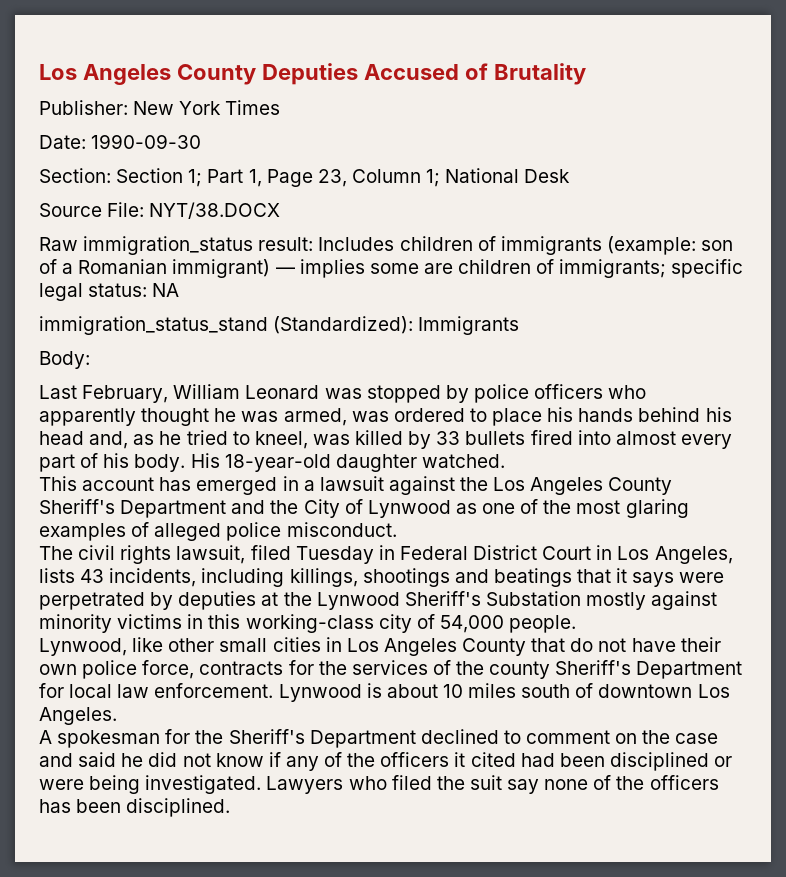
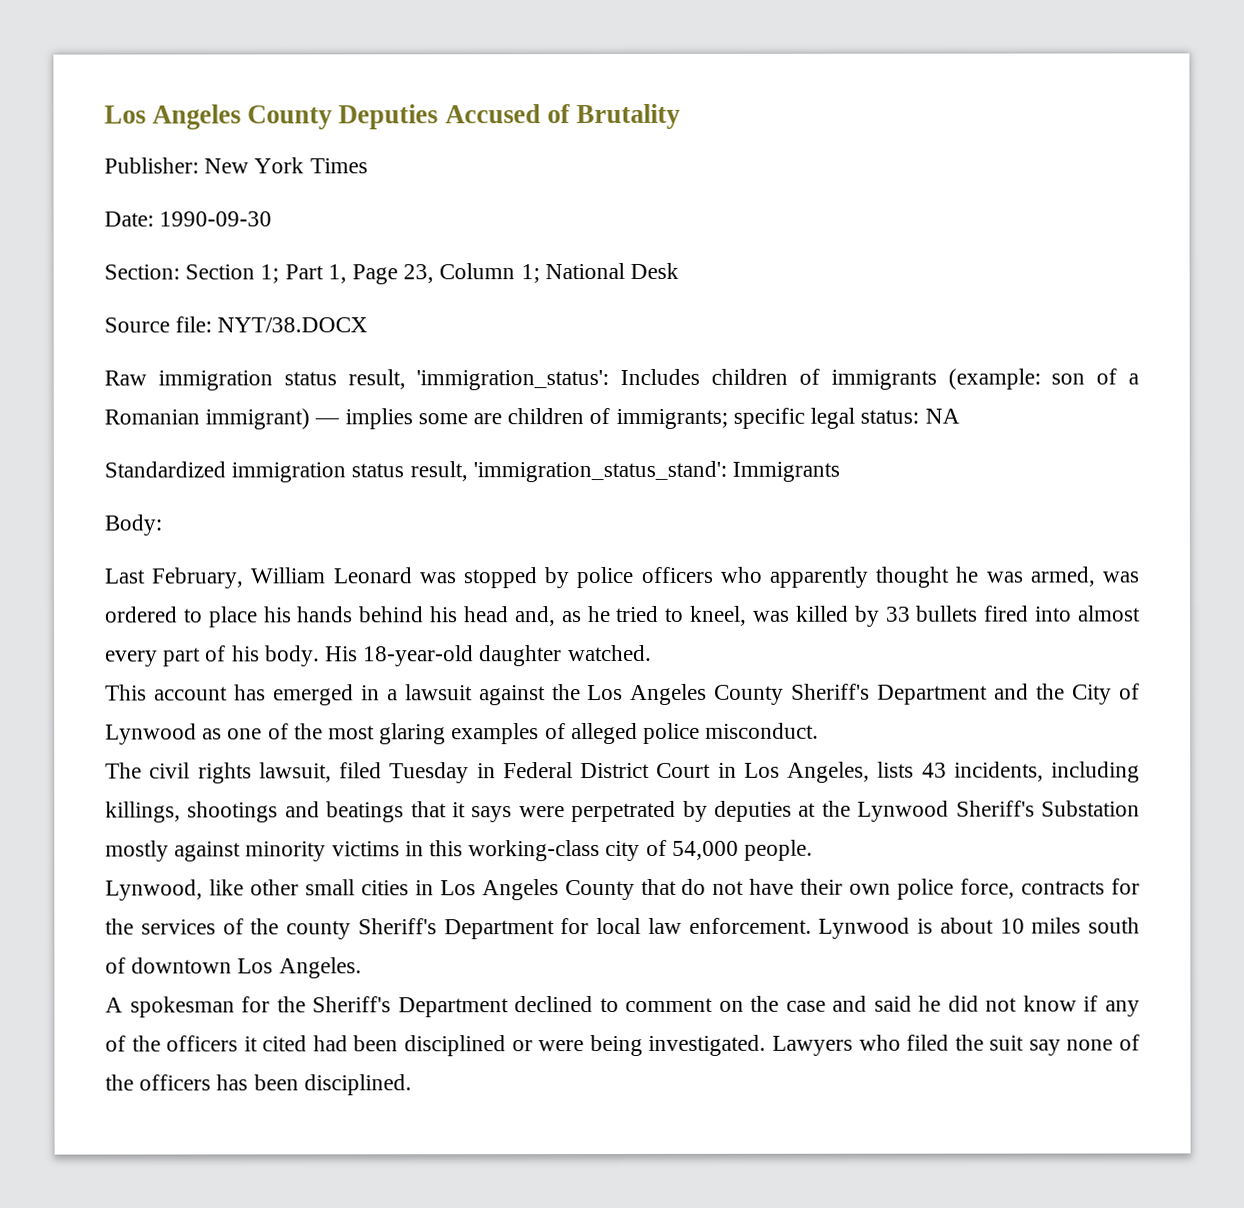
- Source File: NYT/38.DOCX
+ Source file: NYT/38.DOCX
- Raw immigration_status result: Includes children of immigrants (example: son of a Romanian immigrant) — implies some are children of immigrants; specific legal status: NA
+ Raw immigration status result, 'immigration_status': Includes children of immigrants (example: son of a Romanian immigrant) — implies some are children of immigrants; specific legal status: NA
- immigration_status_stand (Standardized): Immigrants
+ Standardized immigration status result, 'immigration_status_stand': Immigrants

